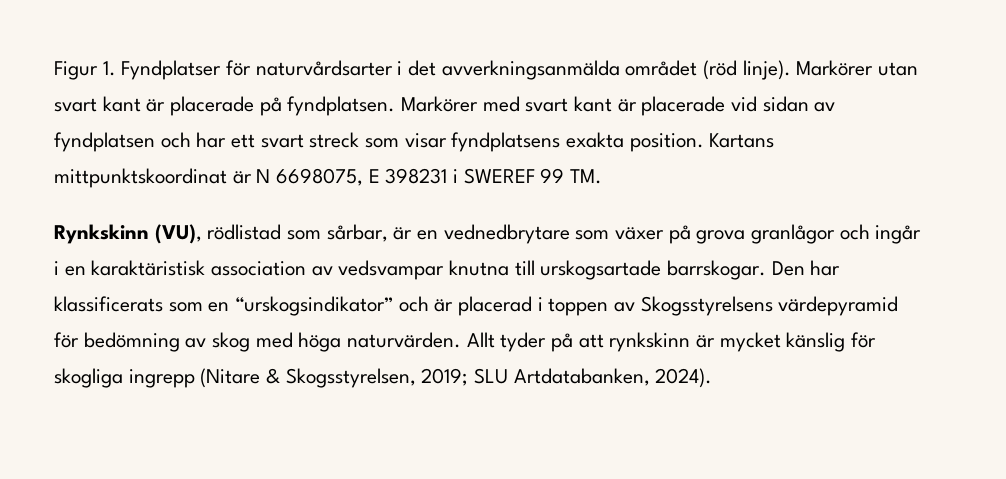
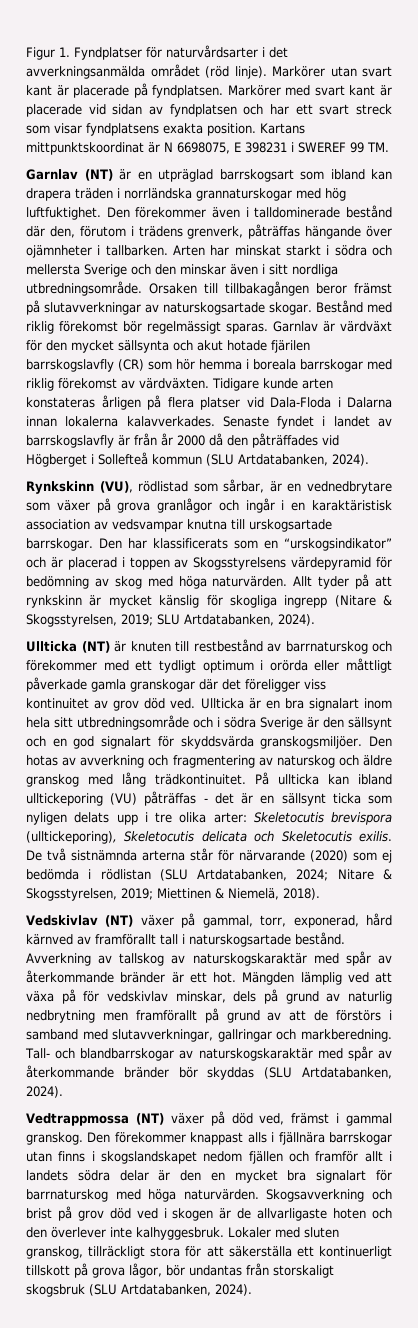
+ Garnlav (NT) är en utpräglad barrskogsart som ibland kan drapera träden i norrländska grannaturskogar med hög luftfuktighet. Den förekommer även i talldominerade bestånd där den, förutom i trädens grenverk, påträffas hängande över ojämnheter i tallbarken. Arten har minskat starkt i södra och mellersta Sverige och den minskar även i sitt nordliga utbredningsområde. Orsaken till tillbakagången beror främst på slutavverkningar av naturskogsartade skogar. Bestånd med riklig förekomst bör regelmässigt sparas. Garnlav är värdväxt för den mycket sällsynta och akut hotade fjärilen barrskogslavfly (CR) som hör hemma i boreala barrskogar med riklig förekomst av värdväxten. Tidigare kunde arten konstateras årligen på flera platser vid Dala-Floda i Dalarna innan lokalerna kalavverkades. Senaste fyndet i landet av barrskogslavfly är från år 2000 då den påträffades vid Högberget i Sollefteå kommun (SLU Artdatabanken, 2024).
+ Ullticka (NT) är knuten till restbestånd av barrnaturskog och förekommer med ett tydligt optimum i orörda eller måttligt påverkade gamla granskogar där det föreligger viss kontinuitet av grov död ved. Ullticka är en bra signalart inom hela sitt utbredningsområde och i södra Sverige är den sällsynt och en god signalart för skyddsvärda granskogsmiljöer. Den hotas av avverkning och fragmentering av naturskog och äldre granskog med lång trädkontinuitet. På ullticka kan ibland ulltickeporing (VU) påträffas - det är en sällsynt ticka som nyligen delats upp i tre olika arter: Skeletocutis brevispora (ulltickeporing), Skeletocutis delicata och Skeletocutis exilis. De två sistnämnda arterna står för närvarande (2020) som ej bedömda i rödlistan (SLU Artdatabanken, 2024; Nitare & Skogsstyrelsen, 2019; Miettinen & Niemelä, 2018).
+ Vedskivlav (NT) växer på gammal, torr, exponerad, hård kärnved av framförallt tall i naturskogsartade bestånd. Avverkning av tallskog av naturskogskaraktär med spår av återkommande bränder är ett hot. Mängden lämplig ved att växa på för vedskivlav minskar, dels på grund av naturlig nedbrytning men framförallt på grund av att de förstörs i samband med slutavverkningar, gallringar och markberedning. Tall- och blandbarrskogar av naturskogskaraktär med spår av återkommande bränder bör skyddas (SLU Artdatabanken, 2024).
+ Vedtrappmossa (NT) växer på död ved, främst i gammal granskog. Den förekommer knappast alls i fjällnära barrskogar utan finns i skogslandskapet nedom fjällen och framför allt i landets södra delar är den en mycket bra signalart för barrnaturskog med höga naturvärden. Skogsavverkning och brist på grov död ved i skogen är de allvarligaste hoten och den överlever inte kalhyggesbruk. Lokaler med sluten granskog, tillräckligt stora för att säkerställa ett kontinuerligt tillskott på grova lågor, bör undantas från storskaligt skogsbruk (SLU Artdatabanken, 2024).

